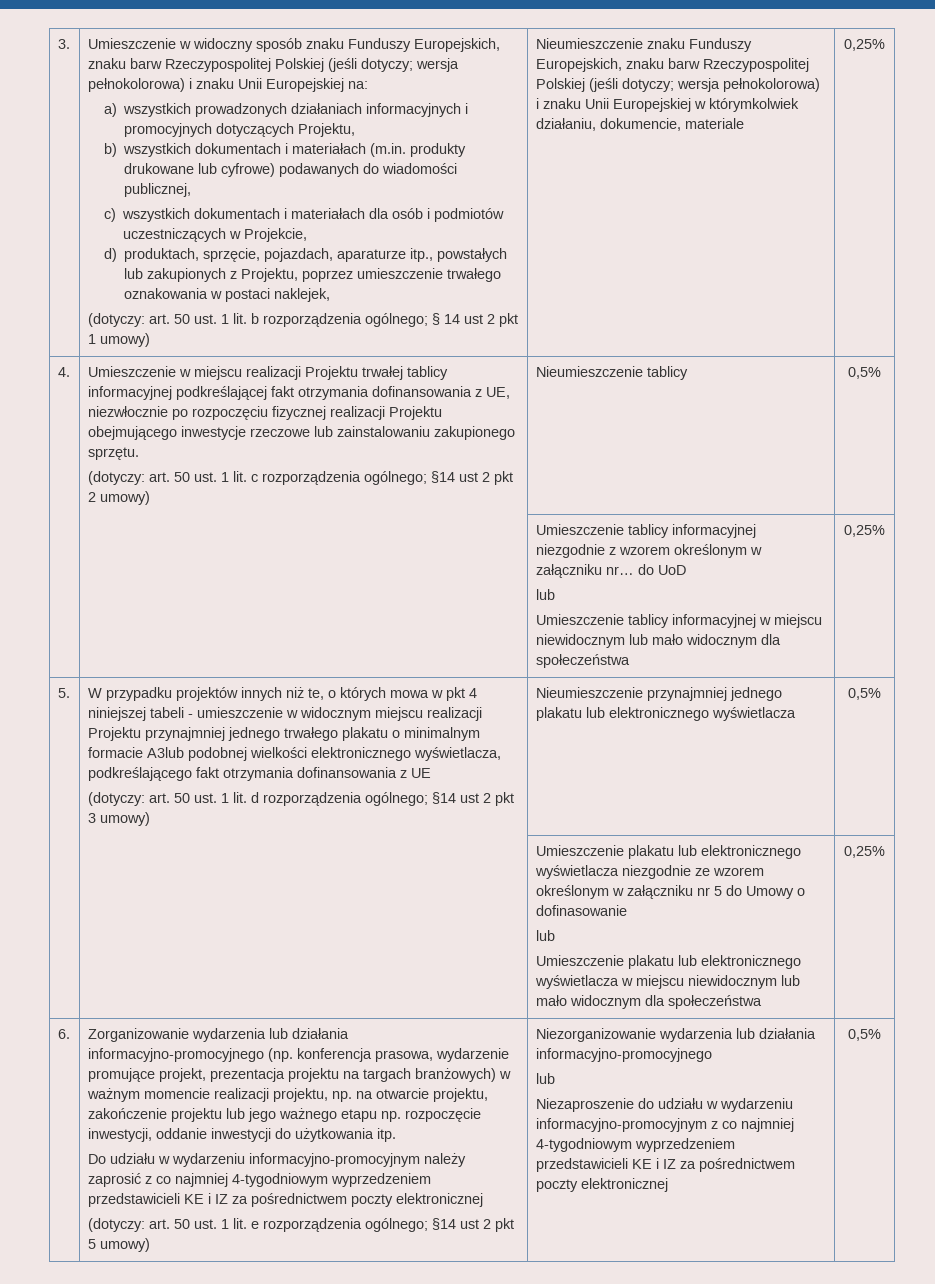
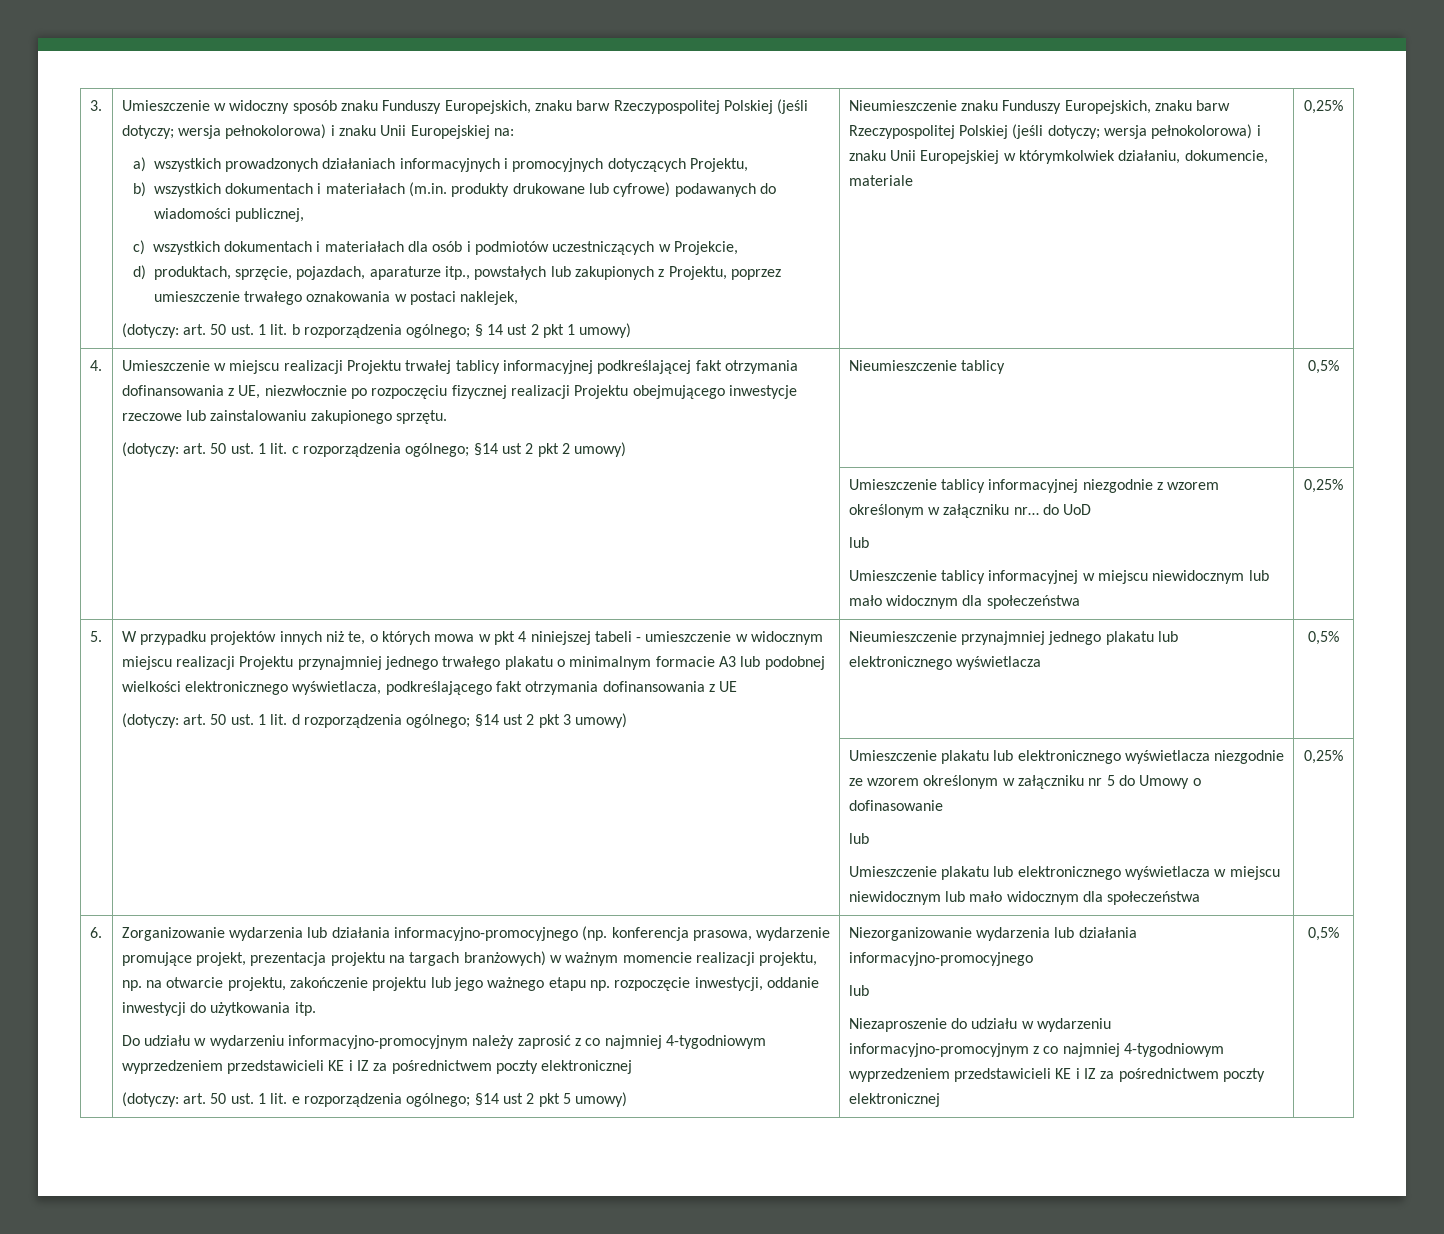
- W przypadku projektów innych niż te, o których mowa w pkt 4 niniejszej tabeli - umieszczenie w widocznym miejscu realizacji Projektu przynajmniej jednego trwałego plakatu o minimalnym formacie A3lub podobnej wielkości elektronicznego wyświetlacza, podkreślającego fakt otrzymania dofinansowania z UE
+ W przypadku projektów innych niż te, o których mowa w pkt 4 niniejszej tabeli - umieszczenie w widocznym miejscu realizacji Projektu przynajmniej jednego trwałego plakatu o minimalnym formacie A3 lub podobnej wielkości elektronicznego wyświetlacza, podkreślającego fakt otrzymania dofinansowania z UE

